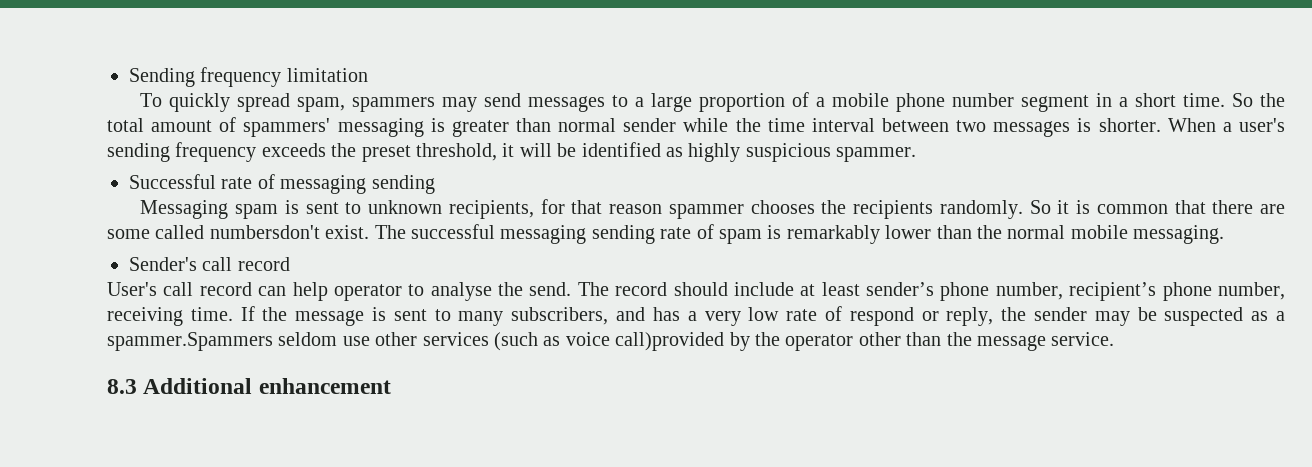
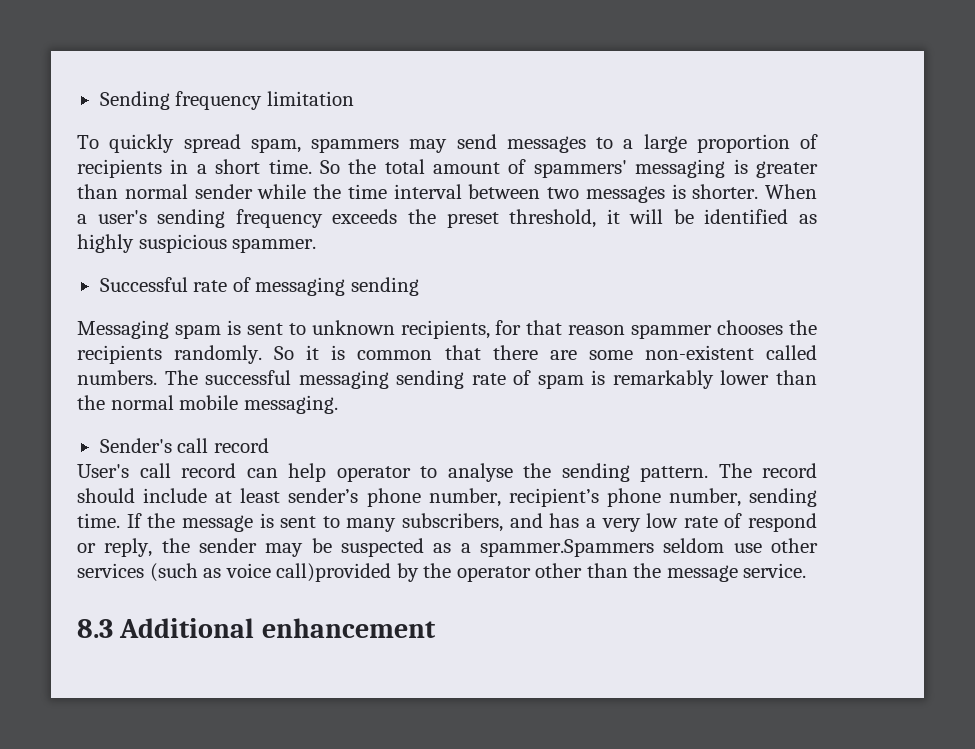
- To quickly spread spam, spammers may send messages to a large proportion of a mobile phone number segment in a short time.
+ To quickly spread spam, spammers may send messages to a large proportion of recipients in a short time.
- So it is common that there are some called numbersdon't exist.
+ So it is common that there are some non-existent called numbers.
- User's call record can help operator to analyse the send.
+ User's call record can help operator to analyse the sending pattern.
- The record should include at least sender’s phone number, recipient’s phone number, receiving time.
+ The record should include at least sender’s phone number, recipient’s phone number, sending time.

